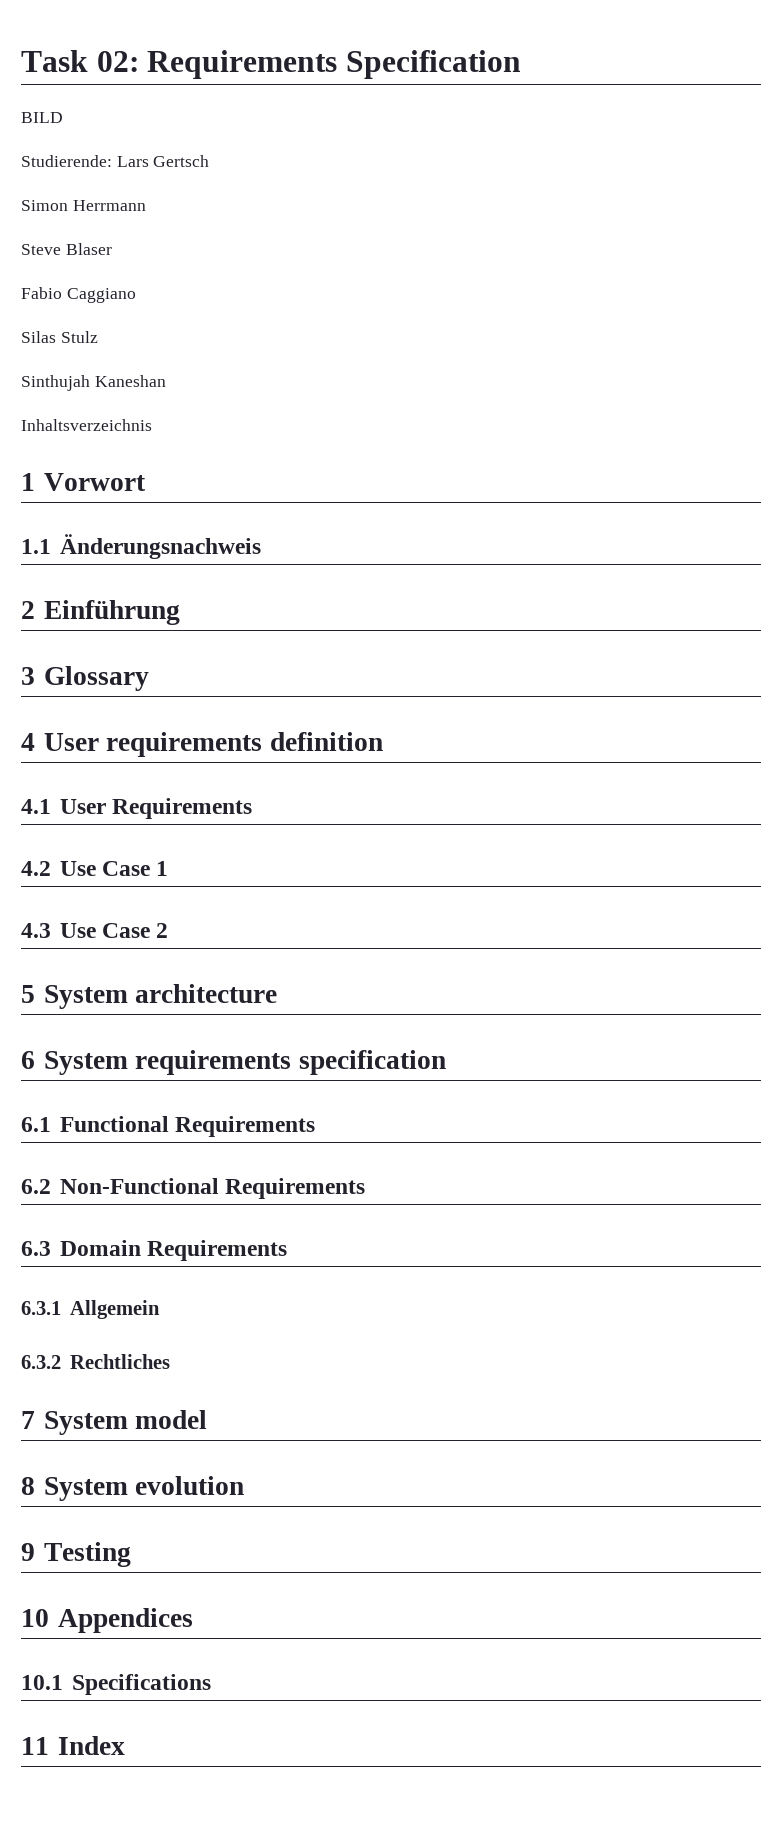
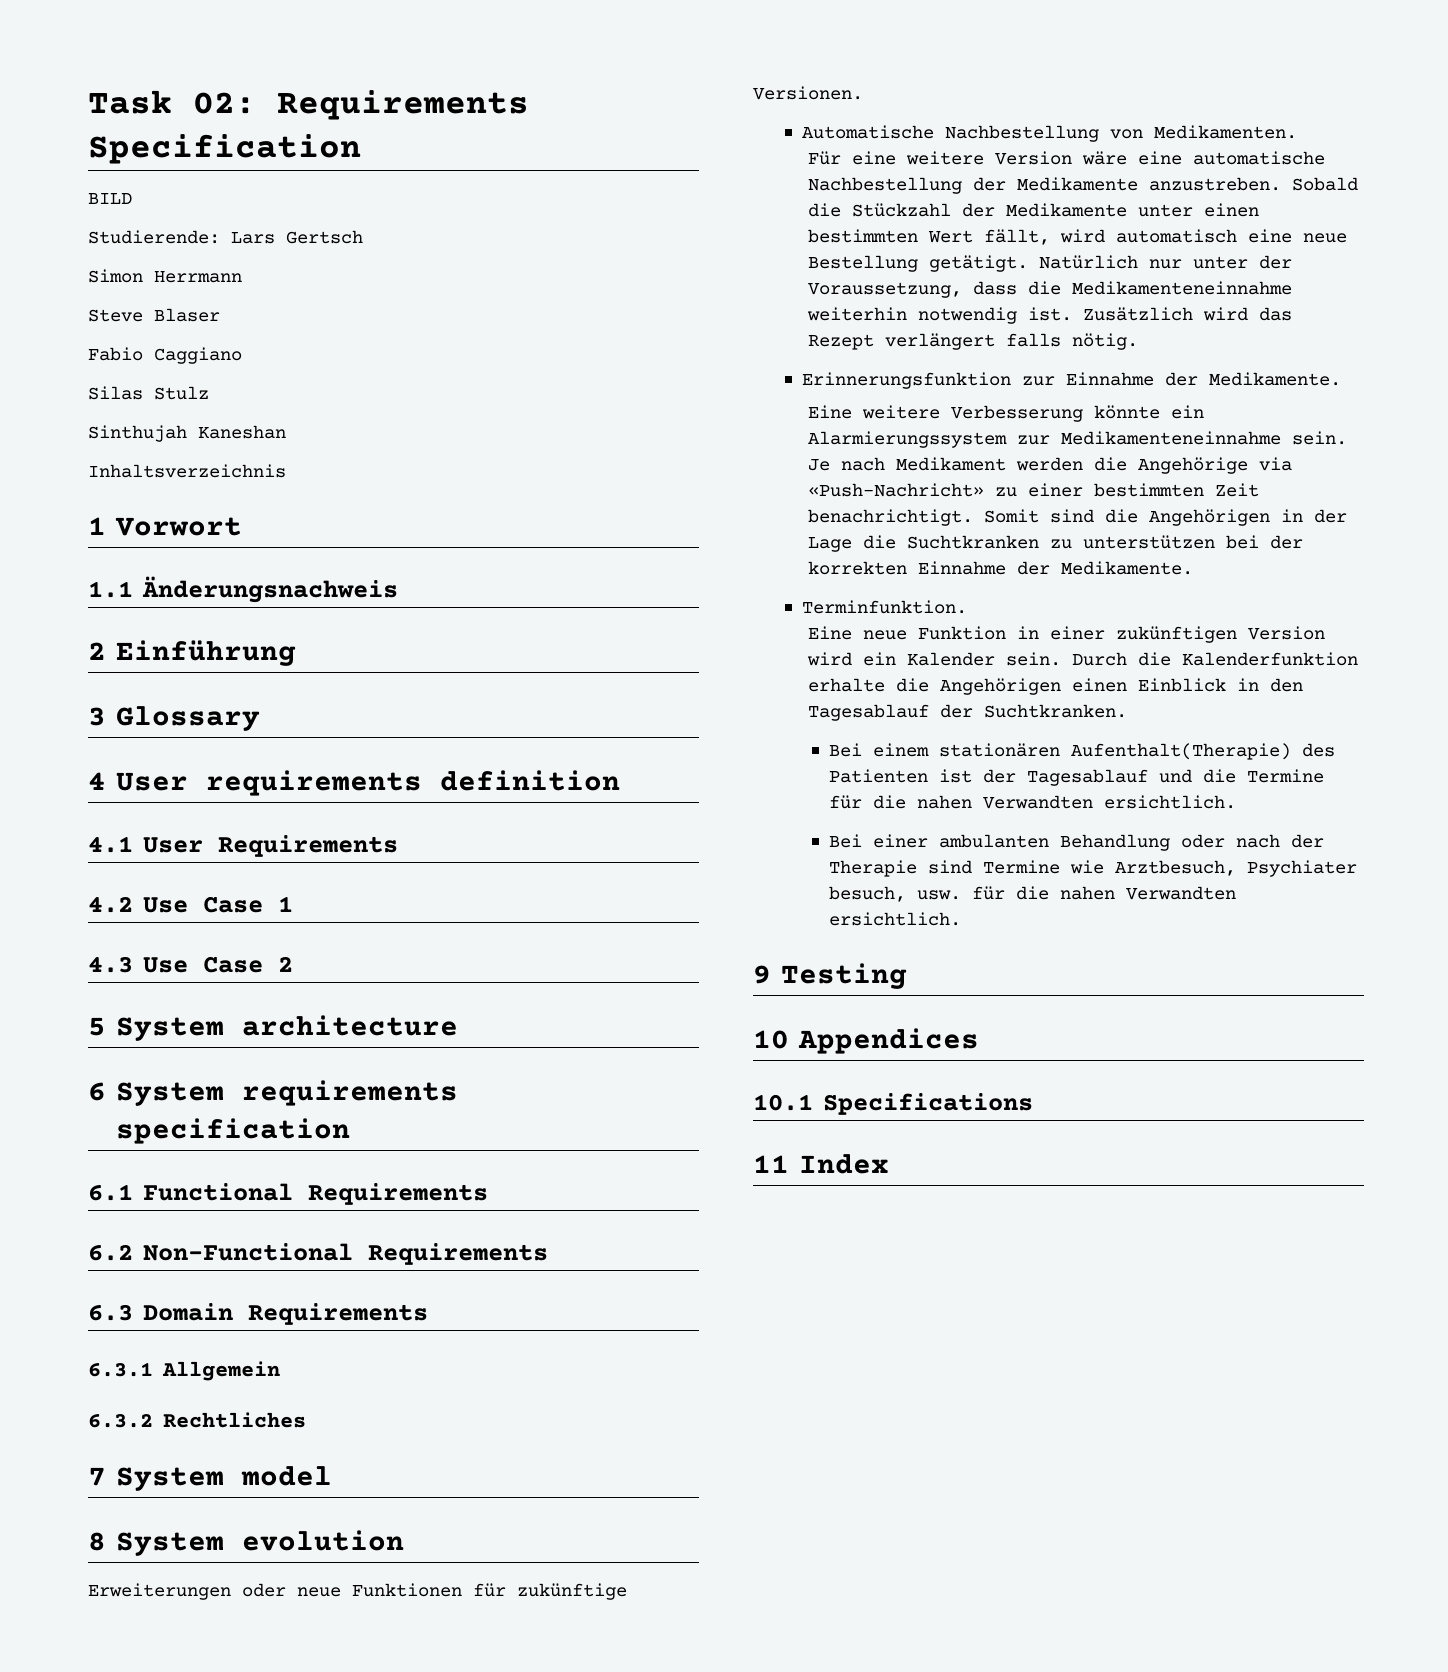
+ Erweiterungen oder neue Funktionen für zukünftige Versionen.
+ Automatische Nachbestellung von Medikamenten.
+ Für eine weitere Version wäre eine automatische Nachbestellung der Medikamente anzustreben. Sobald die Stückzahl der Medikamente unter einen bestimmten Wert fällt, wird automatisch eine neue Bestellung getätigt. Natürlich nur unter der Voraussetzung, dass die Medikamenteneinnahme weiterhin notwendig ist. Zusätzlich wird das Rezept verlängert falls nötig.
+ Erinnerungsfunktion zur Einnahme der Medikamente.
+ Eine weitere Verbesserung könnte ein Alarmierungssystem zur Medikamenteneinnahme sein. Je nach Medikament werden die Angehörige via «Push-Nachricht» zu einer bestimmten Zeit benachrichtigt. Somit sind die Angehörigen in der Lage die Suchtkranken zu unterstützen bei der korrekten Einnahme der Medikamente.
+ Terminfunktion.
+ Eine neue Funktion in einer zukünftigen Version wird ein Kalender sein. Durch die Kalenderfunktion erhalte die Angehörigen einen Einblick in den Tagesablauf der Suchtkranken.
+ Bei einem stationären Aufenthalt(Therapie) des Patienten ist der Tagesablauf und die Termine für die nahen Verwandten ersichtlich.
+ Bei einer ambulanten Behandlung oder nach der Therapie sind Termine wie Arztbesuch, Psychiater besuch, usw. für die nahen Verwandten ersichtlich.

